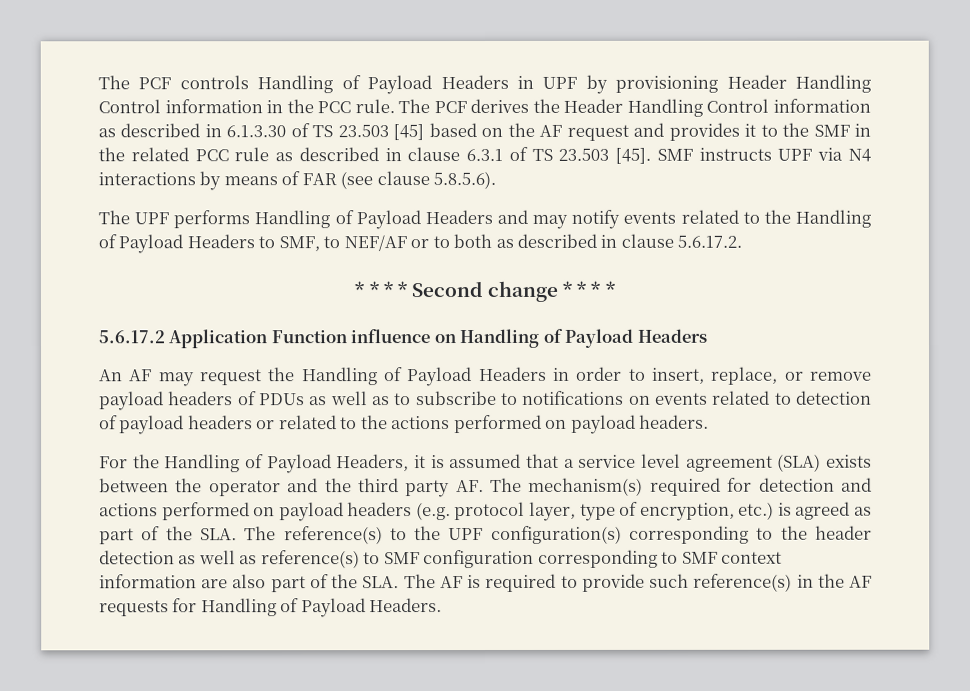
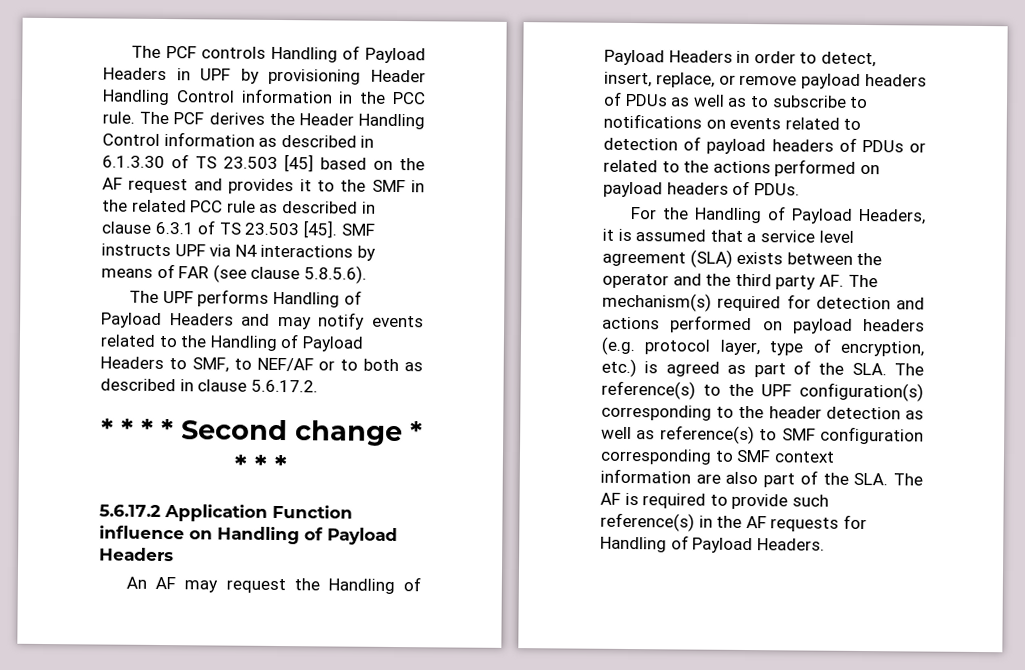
- An AF may request the Handling of Payload Headers in order to insert, replace, or remove payload headers of PDUs as well as to subscribe to notifications on events related to detection of payload headers or related to the actions performed on payload headers.
+ An AF may request the Handling of Payload Headers in order to detect, insert, replace, or remove payload headers of PDUs as well as to subscribe to notifications on events related to detection of payload headers of PDUs or related to the actions performed on payload headers of PDUs.

